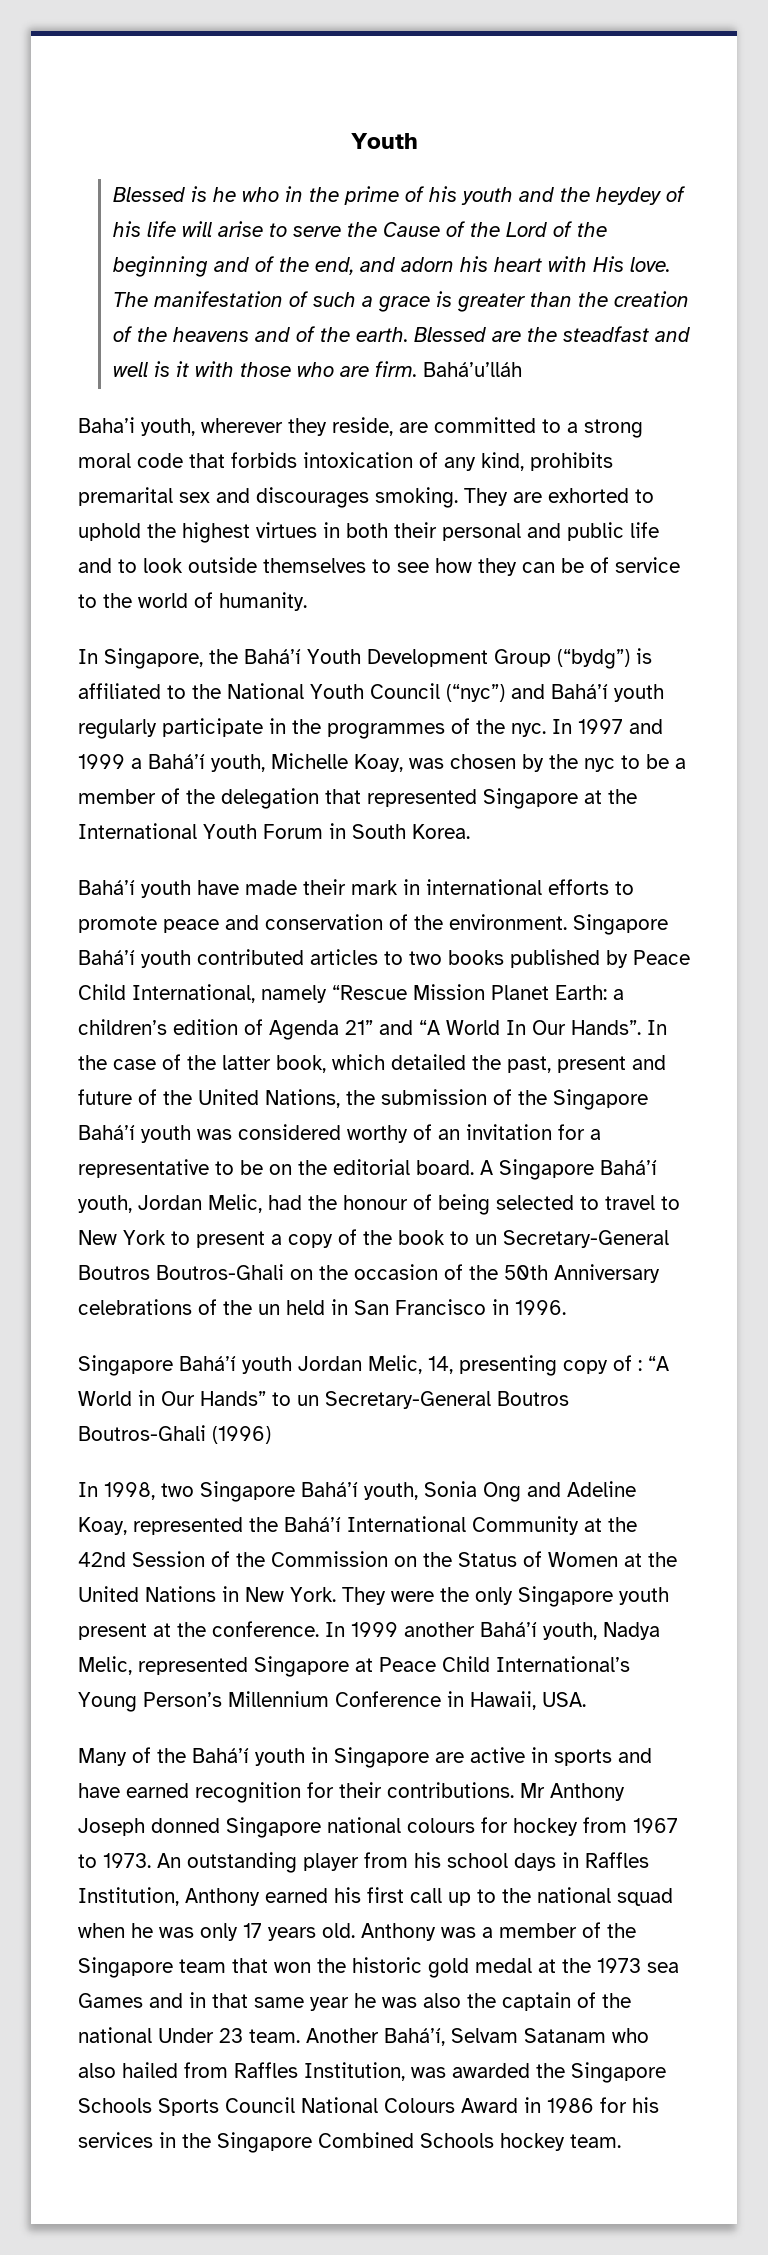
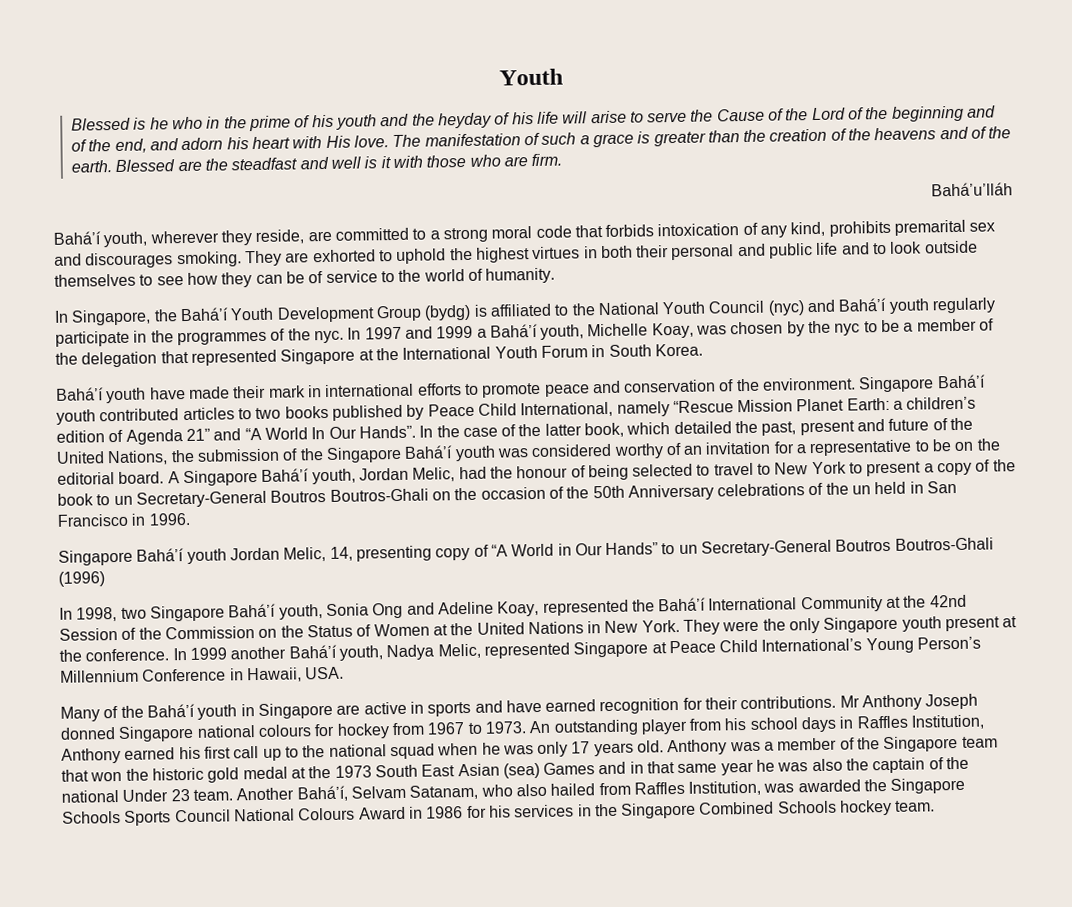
- Blessed is he who in the prime of his youth and the heydey of his life will arise to serve the Cause of the Lord of the beginning and of the end, and adorn his heart with His love.
+ Blessed is he who in the prime of his youth and the heyday of his life will arise to serve the Cause of the Lord of the beginning and of the end, and adorn his heart with His love.
- Blessed are the steadfast and well is it with those who are firm. Bahá’u’lláh
+ Blessed are the steadfast and well is it with those who are firm.
+ Bahá’u’lláh
- Baha’i youth, wherever they reside, are committed to a strong moral code that forbids intoxication of any kind, prohibits premarital sex and discourages smoking.
+ Bahá’í youth, wherever they reside, are committed to a strong moral code that forbids intoxication of any kind, prohibits premarital sex and discourages smoking.
- In Singapore, the Bahá’í Youth Development Group (“bydg”) is affiliated to the National Youth Council (“nyc”) and Bahá’í youth regularly participate in the programmes of the nyc.
+ In Singapore, the Bahá’í Youth Development Group (bydg) is affiliated to the National Youth Council (nyc) and Bahá’í youth regularly participate in the programmes of the nyc.
- Singapore Bahá’í youth Jordan Melic, 14, presenting copy of : “A World in Our Hands” to un Secretary-General Boutros Boutros-Ghali (1996)
+ Singapore Bahá’í youth Jordan Melic, 14, presenting copy of “A World in Our Hands” to un Secretary-General Boutros Boutros-Ghali (1996)
- Anthony was a member of the Singapore team that won the historic gold medal at the 1973 sea Games and in that same year he was also the captain of the national Under 23 team.
+ Anthony was a member of the Singapore team that won the historic gold medal at the 1973 South East Asian (sea) Games and in that same year he was also the captain of the national Under 23 team.
- Another Bahá’í, Selvam Satanam who also hailed from Raffles Institution, was awarded the Singapore Schools Sports Council National Colours Award in 1986 for his services in the Singapore Combined Schools hockey team.
+ Another Bahá’í, Selvam Satanam, who also hailed from Raffles Institution, was awarded the Singapore Schools Sports Council National Colours Award in 1986 for his services in the Singapore Combined Schools hockey team.

